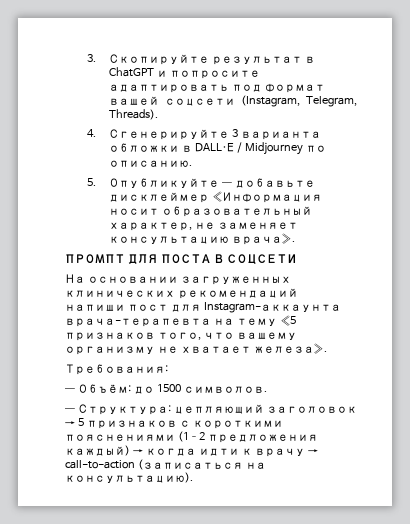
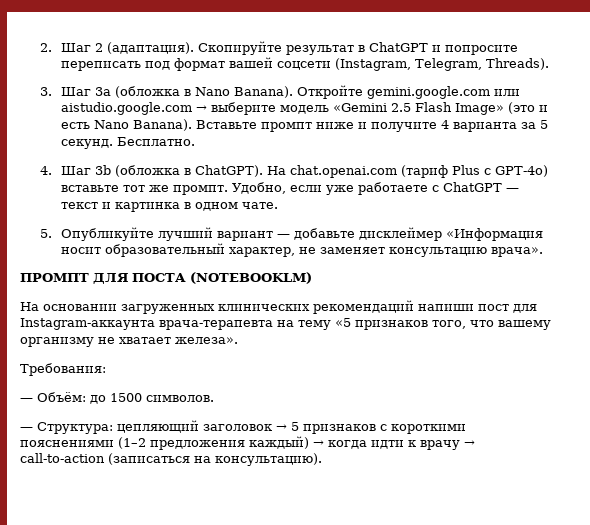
- 3. Скопируйте результат в ChatGPT и попросите адаптировать под формат вашей соцсети (Instagram, Telegram, Threads).
+ 2. Шаг 2 (адаптация). Скопируйте результат в ChatGPT и попросите переписать под формат вашей соцсети (Instagram, Telegram, Threads).
- 4. Сгенерируйте 3 варианта обложки в DALL·E / Midjourney по описанию.
+ 3. Шаг 3a (обложка в Nano Banana). Откройте gemini.google.com или aistudio.google.com → выберите модель «Gemini 2.5 Flash Image» (это и есть Nano Banana). Вставьте промпт ниже и получите 4 варианта за 5 секунд. Бесплатно.
+ 4. Шаг 3b (обложка в ChatGPT). На chat.openai.com (тариф Plus с GPT-4o) вставьте тот же промпт. Удобно, если уже работаете с ChatGPT — текст и картинка в одном чате.
- 5. Опубликуйте — добавьте дисклеймер «Информация носит образовательный характер, не заменяет консультацию врача».
+ 5. Опубликуйте лучший вариант — добавьте дисклеймер «Информация носит образовательный характер, не заменяет консультацию врача».
- ПРОМПТ ДЛЯ ПОСТА В СОЦСЕТИ
+ ПРОМПТ ДЛЯ ПОСТА (NOTEBOOKLM)

